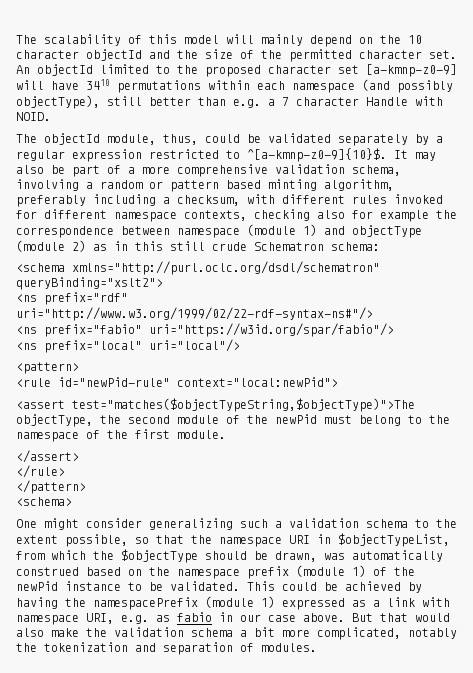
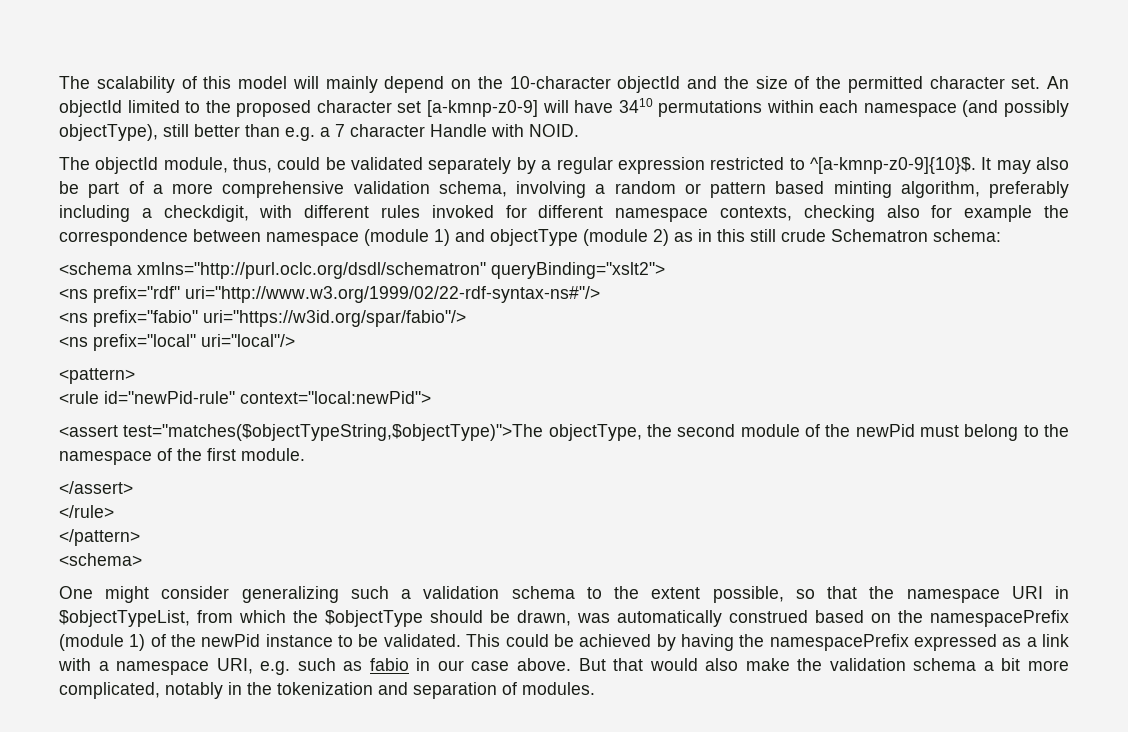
- The scalability of this model will mainly depend on the 10 character objectId and the size of the permitted character set.
+ The scalability of this model will mainly depend on the 10-character objectId and the size of the permitted character set.
- It may also be part of a more comprehensive validation schema, involving a random or pattern based minting algorithm, preferably including a checksum, with different rules invoked for different namespace contexts, checking also for example the correspondence between namespace (module 1) and objectType (module 2) as in this still crude Schematron schema:
+ It may also be part of a more comprehensive validation schema, involving a random or pattern based minting algorithm, preferably including a checkdigit, with different rules invoked for different namespace contexts, checking also for example the correspondence between namespace (module 1) and objectType (module 2) as in this still crude Schematron schema:
- One might consider generalizing such a validation schema to the extent possible, so that the namespace URI in $objectTypeList, from which the $objectType should be drawn, was automatically construed based on the namespace prefix (module 1) of the newPid instance to be validated.
+ One might consider generalizing such a validation schema to the extent possible, so that the namespace URI in $objectTypeList, from which the $objectType should be drawn, was automatically construed based on the namespacePrefix (module 1) of the newPid instance to be validated.
- This could be achieved by having the namespacePrefix (module 1) expressed as a link with namespace URI, e.g. as fabio in our case above.
+ This could be achieved by having the namespacePrefix expressed as a link with a namespace URI, e.g. such as fabio in our case above.
- But that would also make the validation schema a bit more complicated, notably the tokenization and separation of modules.
+ But that would also make the validation schema a bit more complicated, notably in the tokenization and separation of modules.

